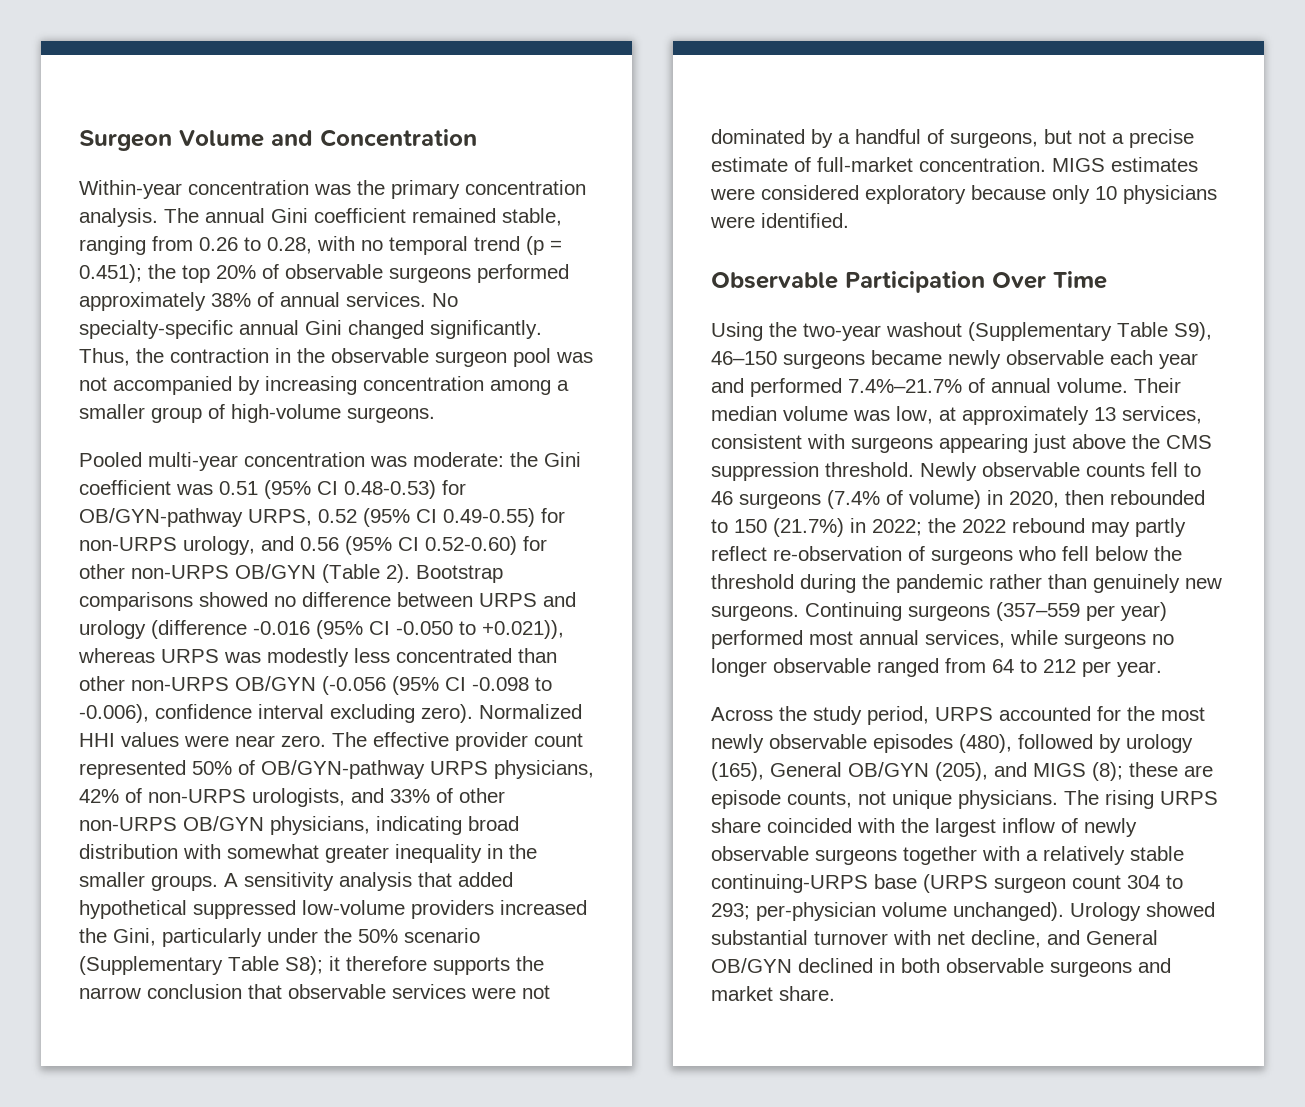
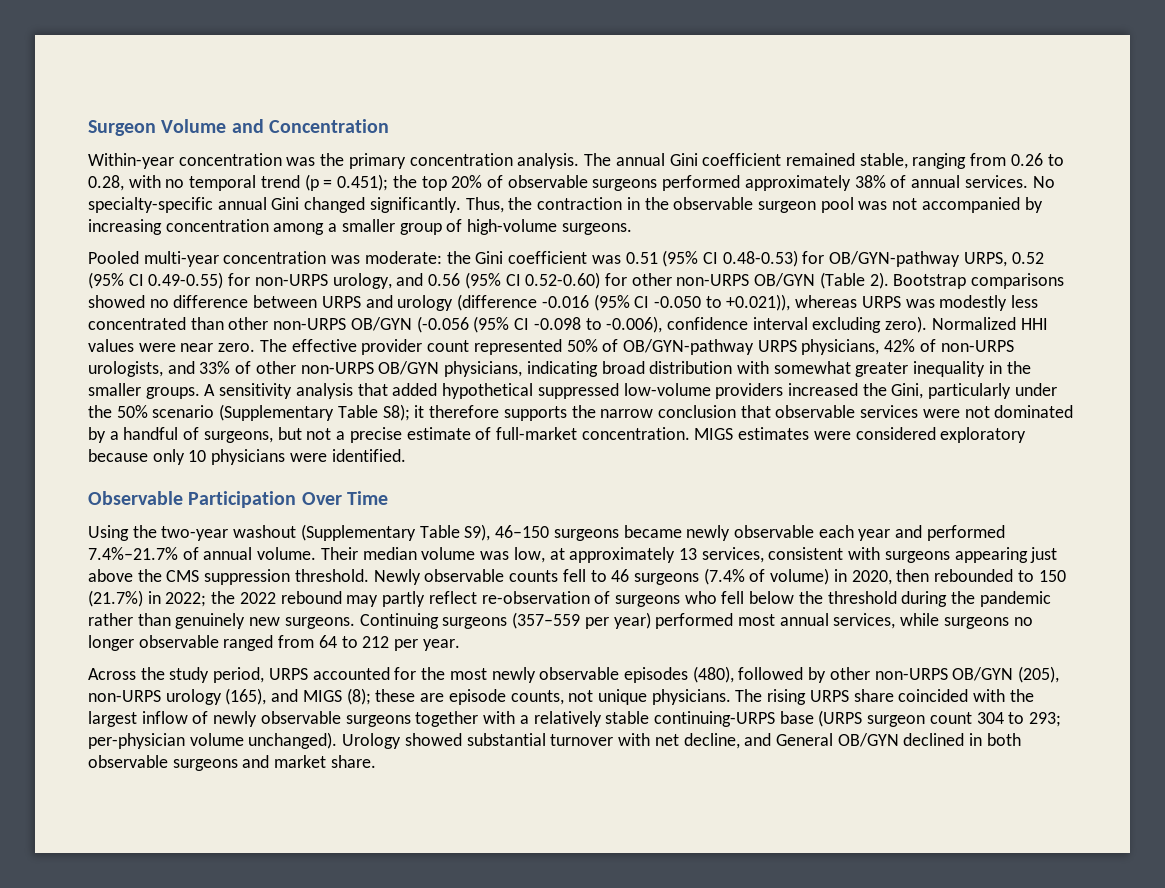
- Across the study period, URPS accounted for the most newly observable episodes (480), followed by urology (165), General OB/GYN (205), and MIGS (8); these are episode counts, not unique physicians.
+ Across the study period, URPS accounted for the most newly observable episodes (480), followed by other non-URPS OB/GYN (205), non-URPS urology (165), and MIGS (8); these are episode counts, not unique physicians.

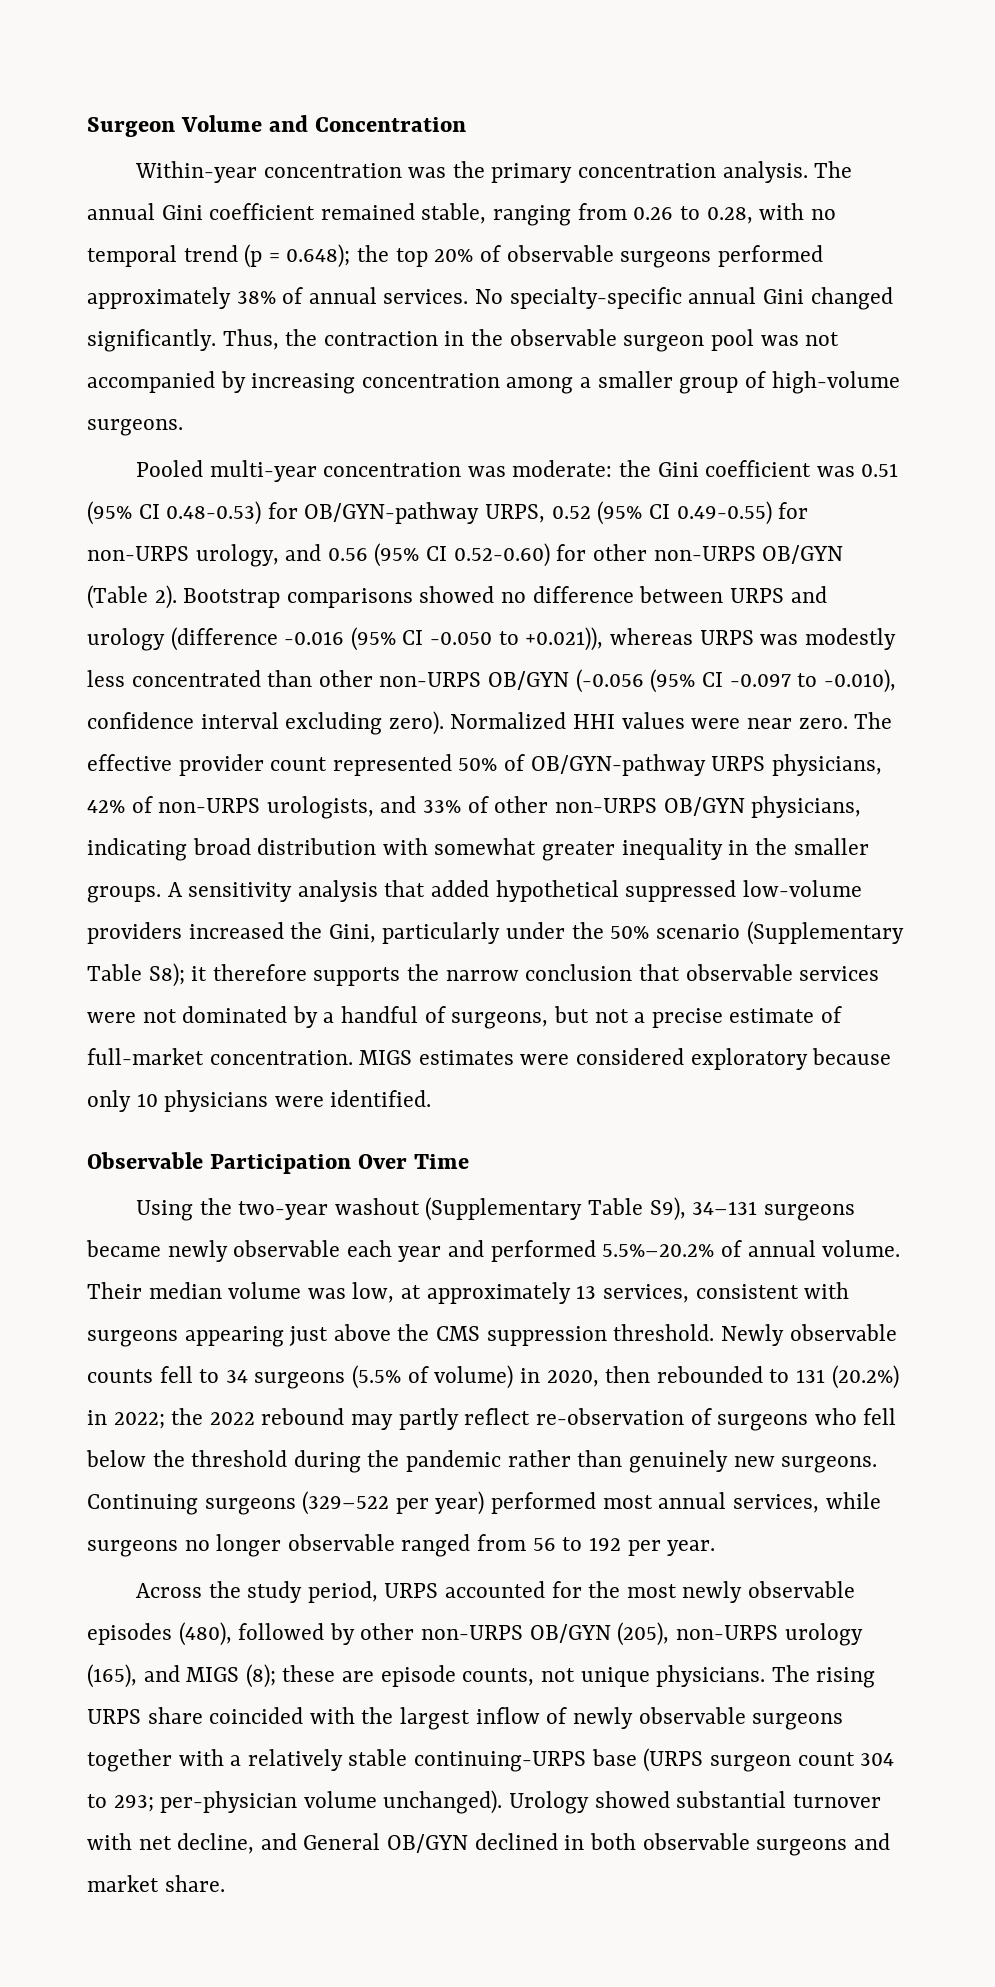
- The annual Gini coefficient remained stable, ranging from 0.26 to 0.28, with no temporal trend (p = 0.451); the top 20% of observable surgeons performed approximately 38% of annual services.
+ The annual Gini coefficient remained stable, ranging from 0.26 to 0.28, with no temporal trend (p = 0.648); the top 20% of observable surgeons performed approximately 38% of annual services.
- Bootstrap comparisons showed no difference between URPS and urology (difference -0.016 (95% CI -0.050 to +0.021)), whereas URPS was modestly less concentrated than other non-URPS OB/GYN (-0.056 (95% CI -0.098 to -0.006), confidence interval excluding zero).
+ Bootstrap comparisons showed no difference between URPS and urology (difference -0.016 (95% CI -0.050 to +0.021)), whereas URPS was modestly less concentrated than other non-URPS OB/GYN (-0.056 (95% CI -0.097 to -0.010), confidence interval excluding zero).
- Using the two-year washout (Supplementary Table S9), 46–150 surgeons became newly observable each year and performed 7.4%–21.7% of annual volume.
+ Using the two-year washout (Supplementary Table S9), 34–131 surgeons became newly observable each year and performed 5.5%–20.2% of annual volume.
- Newly observable counts fell to 46 surgeons (7.4% of volume) in 2020, then rebounded to 150 (21.7%) in 2022; the 2022 rebound may partly reflect re-observation of surgeons who fell below the threshold during the pandemic rather than genuinely new surgeons.
+ Newly observable counts fell to 34 surgeons (5.5% of volume) in 2020, then rebounded to 131 (20.2%) in 2022; the 2022 rebound may partly reflect re-observation of surgeons who fell below the threshold during the pandemic rather than genuinely new surgeons.
- Continuing surgeons (357–559 per year) performed most annual services, while surgeons no longer observable ranged from 64 to 212 per year.
+ Continuing surgeons (329–522 per year) performed most annual services, while surgeons no longer observable ranged from 56 to 192 per year.

